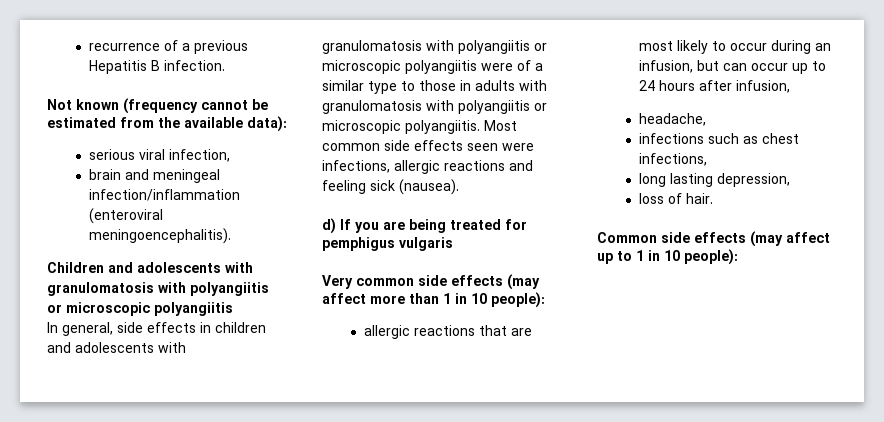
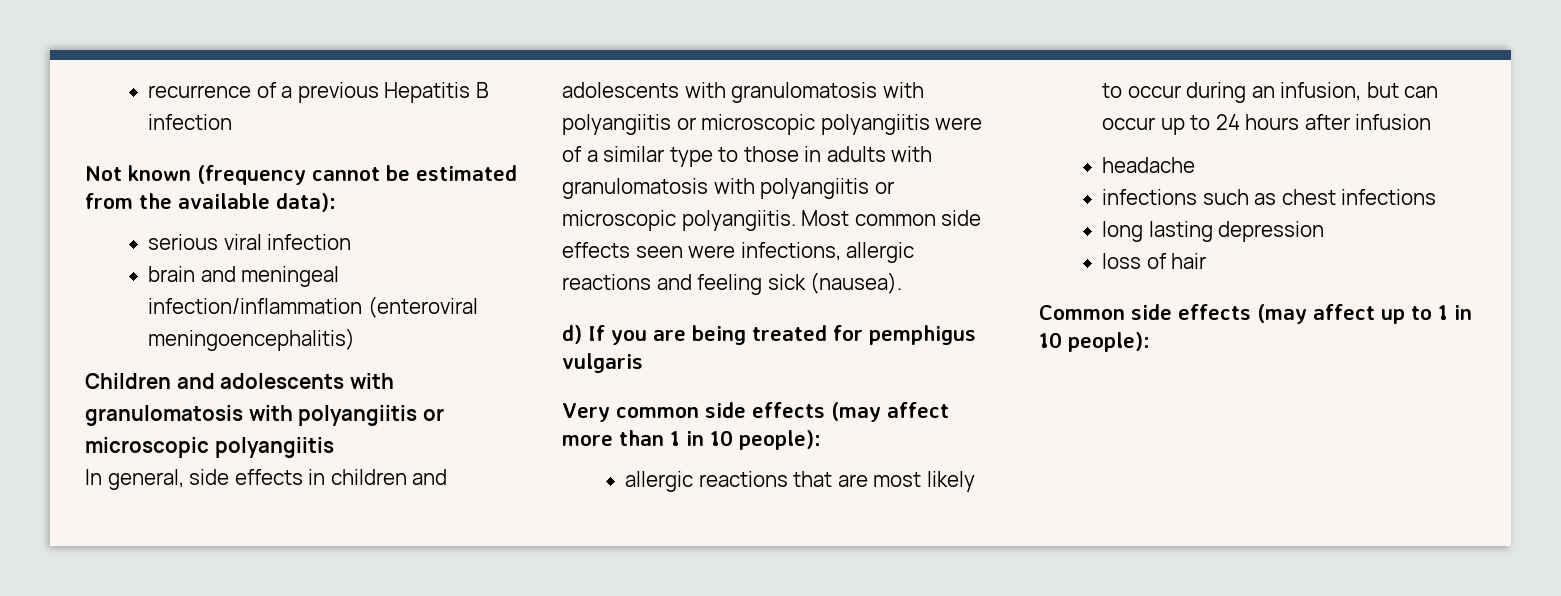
- recurrence of a previous Hepatitis B infection.
+ recurrence of a previous Hepatitis B infection
- serious viral infection,
+ serious viral infection
- brain and meningeal infection/inflammation (enteroviral meningoencephalitis).
+ brain and meningeal infection/inflammation (enteroviral meningoencephalitis)
- allergic reactions that are most likely to occur during an infusion, but can occur up to 24 hours after infusion,
- headache,
+ allergic reactions that are most likely to occur during an infusion, but can occur up to 24 hours after infusion
+ headache
- infections such as chest infections,
+ infections such as chest infections
- long lasting depression,
+ long lasting depression
- loss of hair.
+ loss of hair

